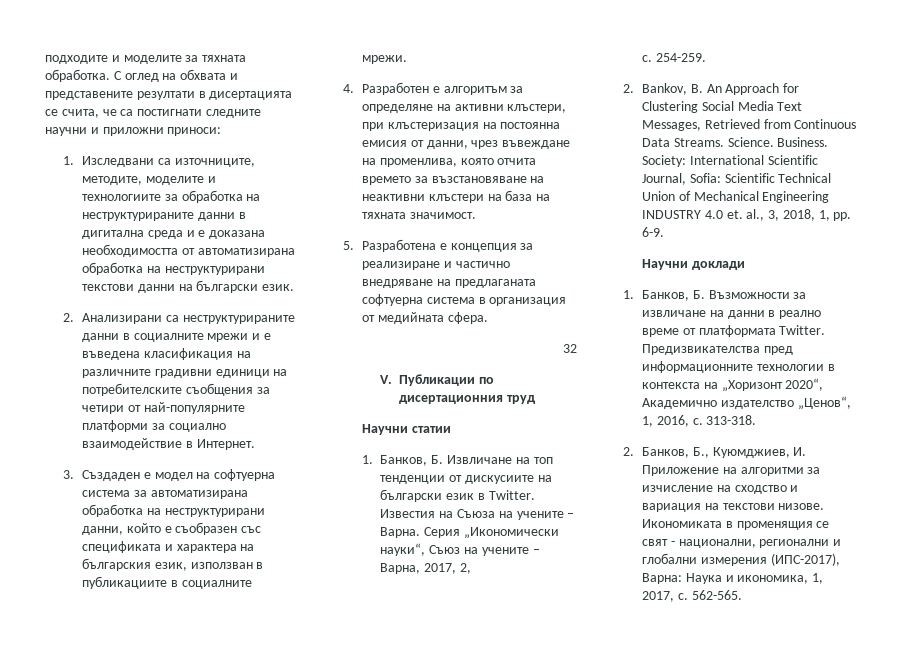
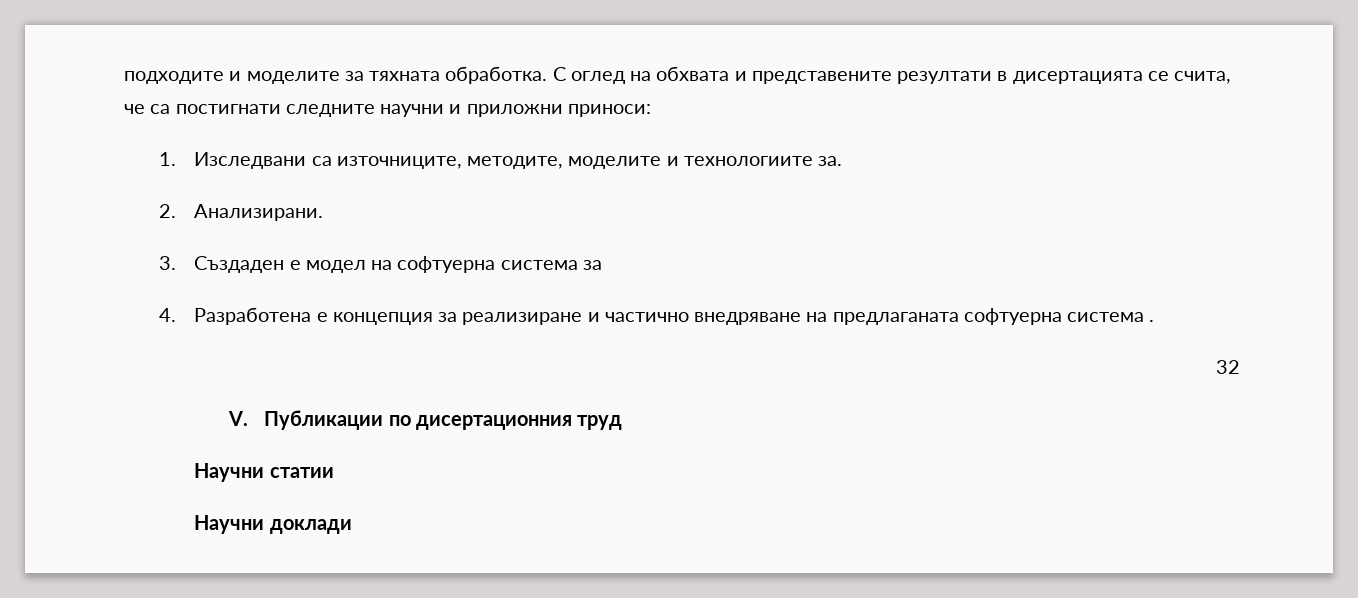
- 1. Изследвани са източниците, методите, моделите и технологиите за обработка на неструктурираните данни в дигитална среда и е доказана необходимостта от автоматизирана обработка на неструктурирани текстови данни на български език.
- 2. Анализирани са неструктурираните данни в социалните мрежи и е въведена класификация на различните градивни единици на потребителските съобщения за четири от най-популярните платформи за социално взаимодействие в Интернет.
+ 1. Изследвани са източниците, методите, моделите и технологиите за.
+ 2. Анализирани.
- 3. Създаден е модел на софтуерна система за автоматизирана обработка на неструктурирани данни, който е съобразен със спецификата и характера на българския език, използван в публикациите в социалните мрежи.
- 4. Разработен е алгоритъм за определяне на активни клъстери, при клъстеризация на постоянна емисия от данни, чрез въвеждане на променлива, която отчита времето за възстановяване на неактивни клъстери на база на тяхната значимост.
- 5. Разработена е концепция за реализиране и частично внедряване на предлаганата софтуерна система в организация от медийната сфера.
+ 3. Създаден е модел на софтуерна система за
+ 4. Разработена е концепция за реализиране и частично внедряване на предлаганата софтуерна система .
- 1. Банков, Б. Извличане на топ тенденции от дискусиите на български език в Twitter. Известия на Съюза на учените – Варна. Серия „Икономически науки“, Съюз на учените – Варна, 2017, 2,
- с. 254-259.
- 2. Bankov, B. An Approach for Clustering Social Media Text Messages, Retrieved from Continuous Data Streams. Science. Business. Society: International Scientific Journal, Sofia: Scientific Technical Union of Mechanical Engineering INDUSTRY 4.0 et. al., 3, 2018, 1, pp. 6-9.
  Научни доклади
- 1. Банков, Б. Възможности за извличане на данни в реално време от платформата Twitter. Предизвикателства пред информационните технологии в контекста на „Хоризонт 2020“, Академично издателство „Ценов“, 1, 2016, с. 313-318.
- 2. Банков, Б., Куюмджиев, И. Приложение на алгоритми за изчисление на сходство и вариация на текстови низове. Икономиката в променящия се свят - национални, регионални и глобални измерения (ИПС-2017), Варна: Наука и икономика, 1, 2017, с. 562-565.

